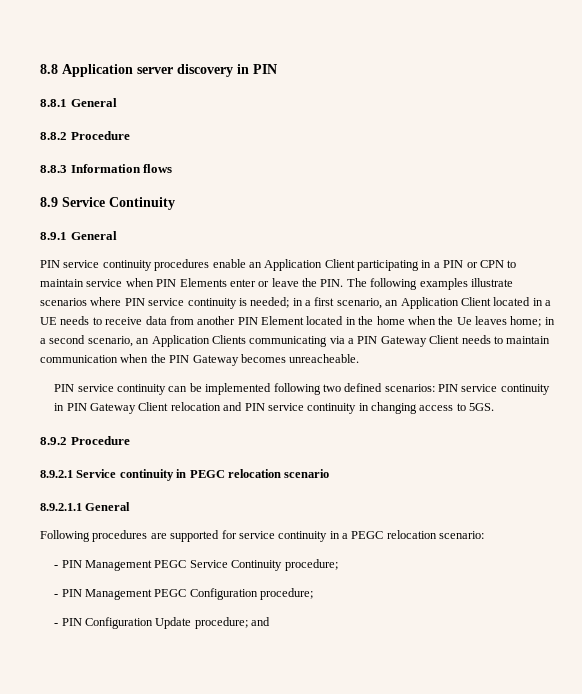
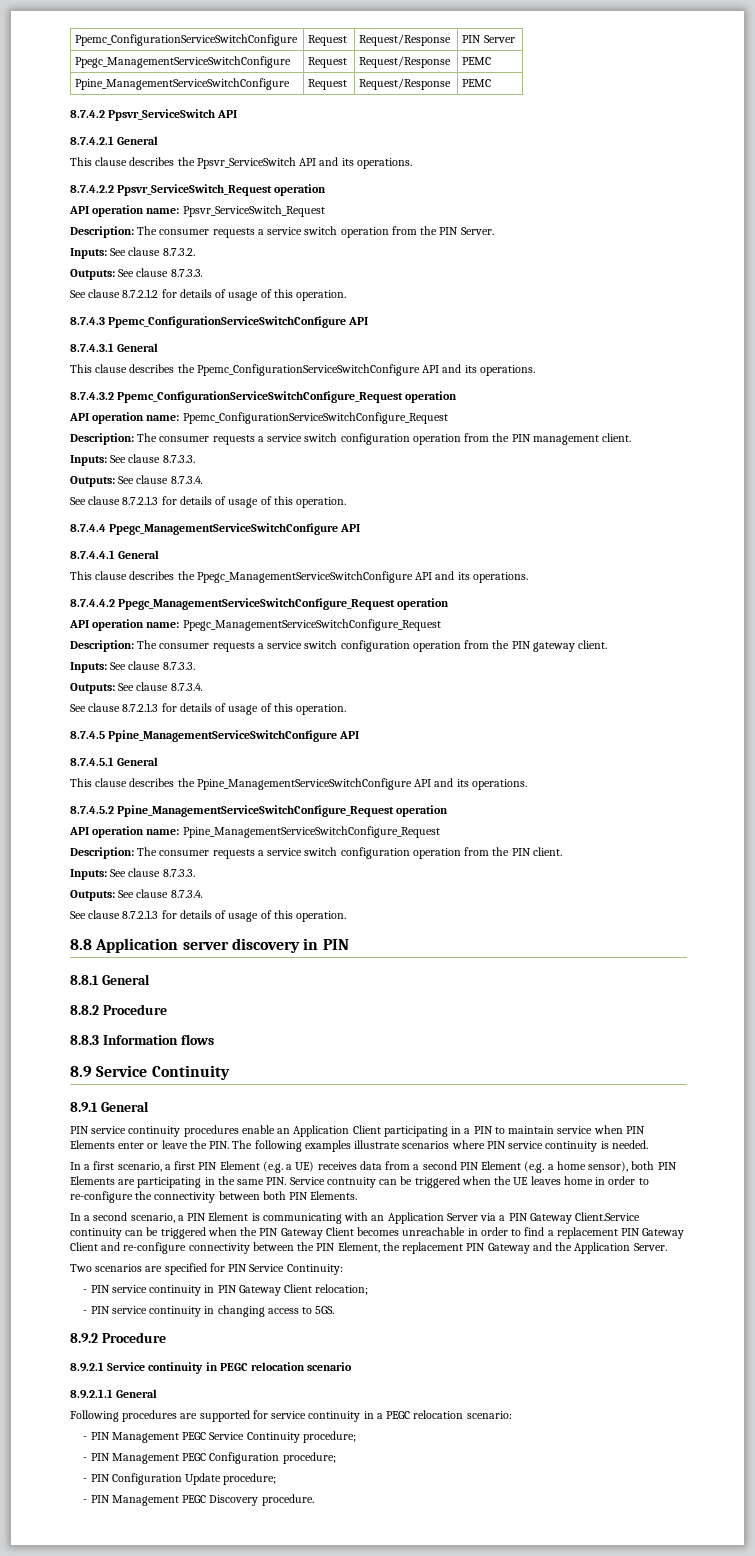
+ Ppemc_ConfigurationServiceSwitchConfigure | Request | Request/Response | PIN Server
+ Ppegc_ManagementServiceSwitchConfigure | Request | Request/Response | PEMC
+ Ppine_ManagementServiceSwitchConfigure | Request | Request/Response | PEMC
+ 8.7.4.2 Ppsvr_ServiceSwitch API
+ 8.7.4.2.1 General
+ This clause describes the Ppsvr_ServiceSwitch API and its operations.
+ 8.7.4.2.2 Ppsvr_ServiceSwitch_Request operation
+ API operation name: Ppsvr_ServiceSwitch_Request
+ Description: The consumer requests a service switch operation from the PIN Server.
+ Inputs: See clause 8.7.3.2.
+ Outputs: See clause 8.7.3.3.
+ See clause 8.7.2.1.2 for details of usage of this operation.
+ 8.7.4.3 Ppemc_ConfigurationServiceSwitchConfigure API
+ 8.7.4.3.1 General
+ This clause describes the Ppemc_ConfigurationServiceSwitchConfigure API and its operations.
+ 8.7.4.3.2 Ppemc_ConfigurationServiceSwitchConfigure_Request operation
+ API operation name: Ppemc_ConfigurationServiceSwitchConfigure_Request
+ Description: The consumer requests a service switch configuration operation from the PIN management client.
+ Inputs: See clause 8.7.3.3.
+ Outputs: See clause 8.7.3.4.
+ See clause 8.7.2.1.3 for details of usage of this operation.
+ 8.7.4.4 Ppegc_ManagementServiceSwitchConfigure API
+ 8.7.4.4.1 General
+ This clause describes the Ppegc_ManagementServiceSwitchConfigure API and its operations.
+ 8.7.4.4.2 Ppegc_ManagementServiceSwitchConfigure_Request operation
+ API operation name: Ppegc_ManagementServiceSwitchConfigure_Request
+ Description: The consumer requests a service switch configuration operation from the PIN gateway client.
+ Inputs: See clause 8.7.3.3.
+ Outputs: See clause 8.7.3.4.
+ See clause 8.7.2.1.3 for details of usage of this operation.
+ 8.7.4.5 Ppine_ManagementServiceSwitchConfigure API
+ 8.7.4.5.1 General
+ This clause describes the Ppine_ManagementServiceSwitchConfigure API and its operations.
+ 8.7.4.5.2 Ppine_ManagementServiceSwitchConfigure_Request operation
+ API operation name: Ppine_ManagementServiceSwitchConfigure_Request
+ Description: The consumer requests a service switch configuration operation from the PIN client.
+ Inputs: See clause 8.7.3.3.
+ Outputs: See clause 8.7.3.4.
+ See clause 8.7.2.1.3 for details of usage of this operation.
- PIN service continuity procedures enable an Application Client participating in a PIN or CPN to maintain service when PIN Elements enter or leave the PIN. The following examples illustrate scenarios where PIN service continuity is needed; in a first scenario, an Application Client located in a UE needs to receive data from another PIN Element located in the home when the Ue leaves home; in a second scenario, an Application Clients communicating via a PIN Gateway Client needs to maintain communication when the PIN Gateway becomes unreacheable.
- PIN service continuity can be implemented following two defined scenarios: PIN service continuity in PIN Gateway Client relocation and PIN service continuity in changing access to 5GS.
+ PIN service continuity procedures enable an Application Client participating in a PIN to maintain service when PIN Elements enter or leave the PIN. The following examples illustrate scenarios where PIN service continuity is needed.
+ In a first scenario, a first PIN Element (e.g. a UE) receives data from a second PIN Element (e.g. a home sensor), both PIN Elements are participating in the same PIN. Service contnuity can be triggered when the UE leaves home in order to re-configure the connectivity between both PIN Elements.
+ In a second scenario, a PIN Element is communicating with an Application Server via a PIN Gateway Client.Service continuity can be triggered when the PIN Gateway Client becomes unreachable in order to find a replacement PIN Gateway Client and re-configure connectivity between the PIN Element, the replacement PIN Gateway and the Application Server.
+ Two scenarios are specified for PIN Service Continuity:
+ - PIN service continuity in PIN Gateway Client relocation;
+ - PIN service continuity in changing access to 5GS.
- - PIN Configuration Update procedure; and
+ - PIN Configuration Update procedure;
+ - PIN Management PEGC Discovery procedure.

